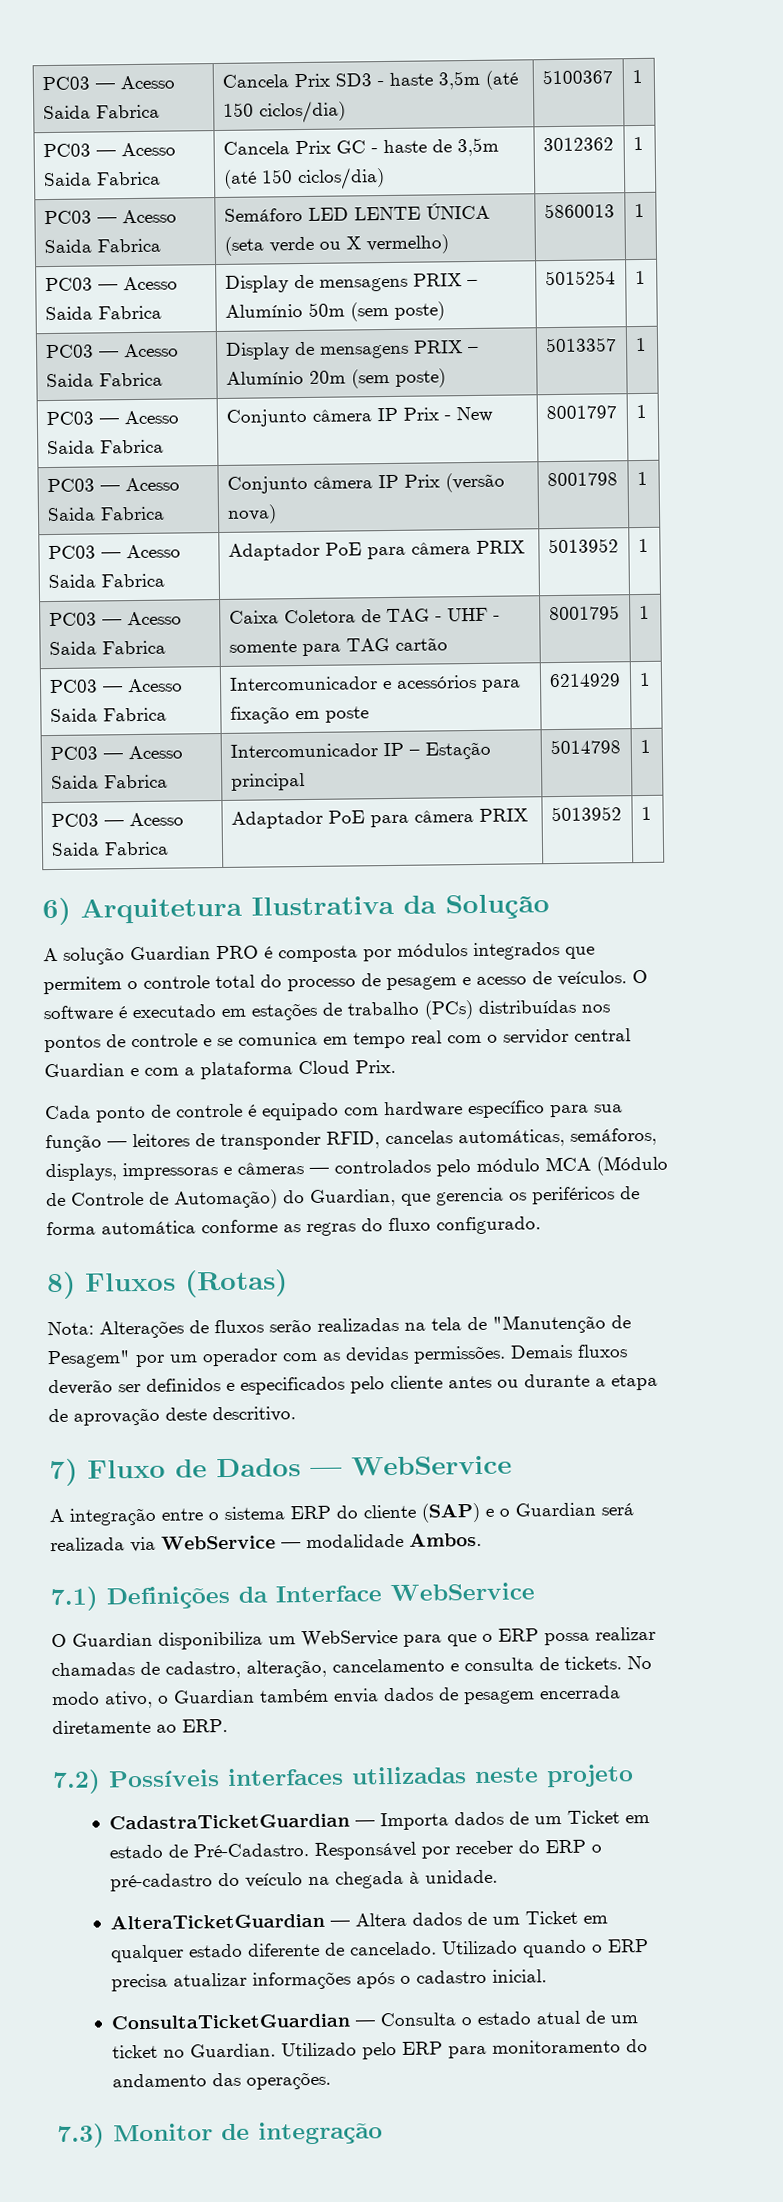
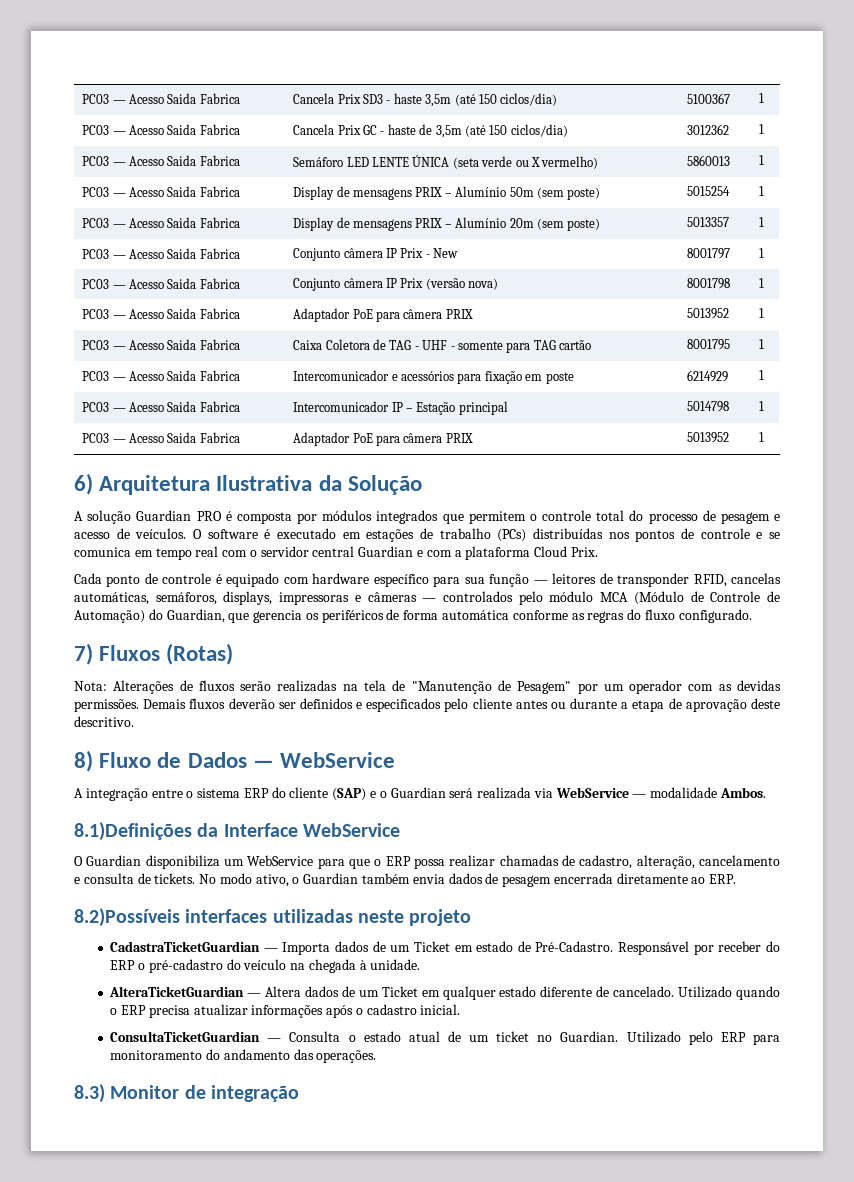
- 8) Fluxos (Rotas)
+ 7) Fluxos (Rotas)
- 7) Fluxo de Dados — WebService
+ 8) Fluxo de Dados — WebService
- 7.1) Definições da Interface WebService
+ 8.1)Definições da Interface WebService
- 7.2) Possíveis interfaces utilizadas neste projeto
+ 8.2)Possíveis interfaces utilizadas neste projeto
- 7.3) Monitor de integração
+ 8.3) Monitor de integração

